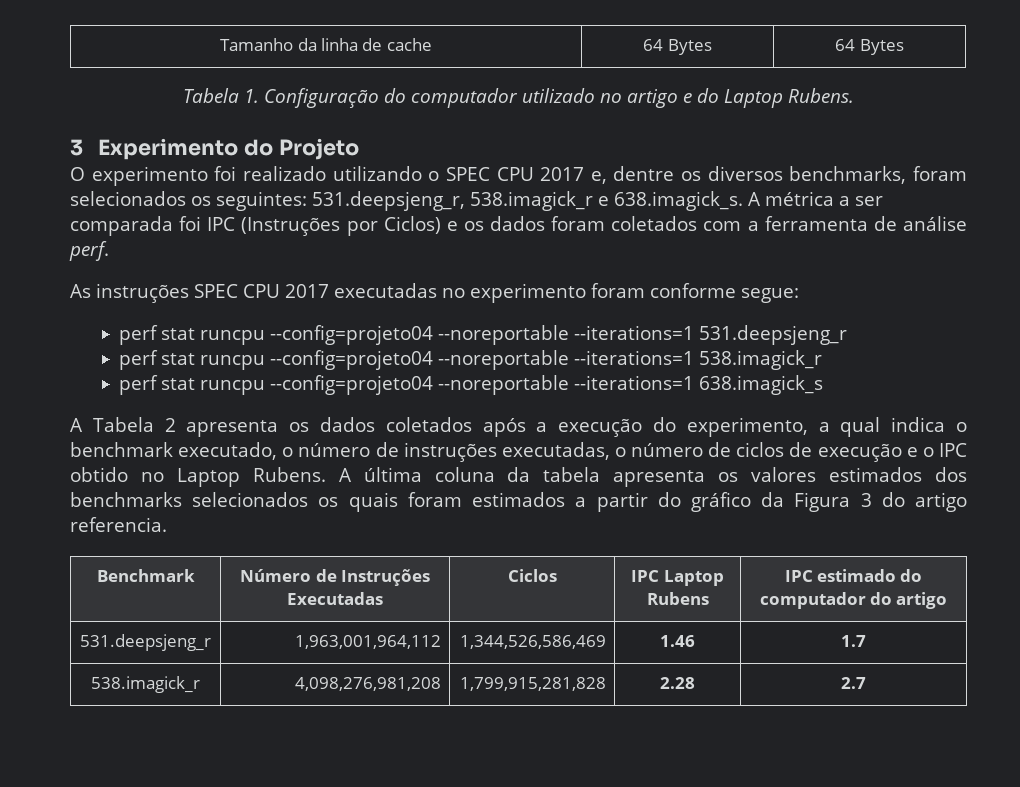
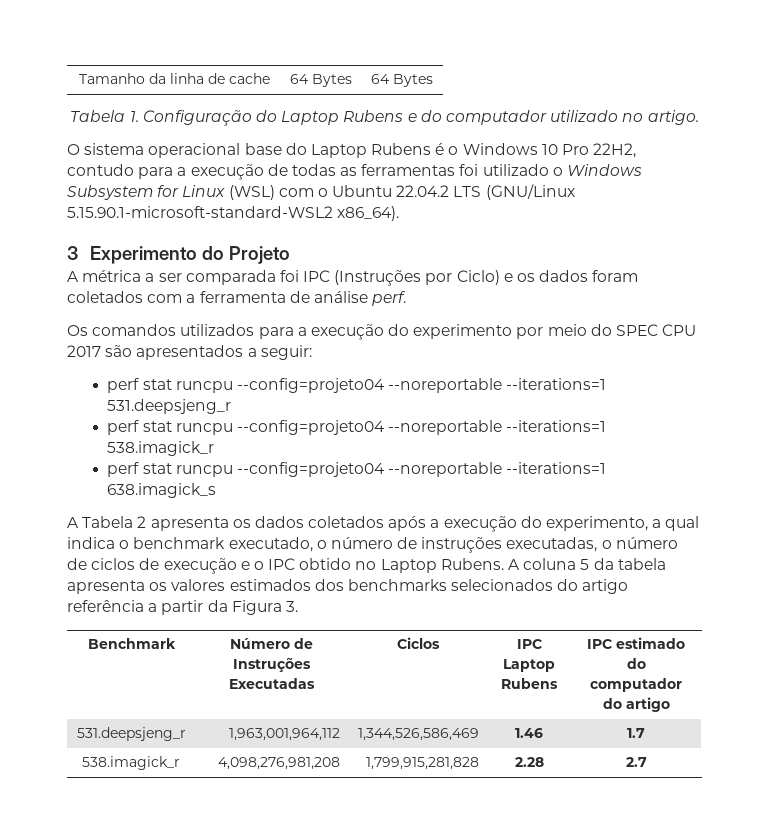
- Tabela 1. Configuração do computador utilizado no artigo e do Laptop Rubens.
+ Tabela 1. Configuração do Laptop Rubens e do computador utilizado no artigo.
+ O sistema operacional base do Laptop Rubens é o Windows 10 Pro 22H2, contudo para a execução de todas as ferramentas foi utilizado o Windows Subsystem for Linux (WSL) com o Ubuntu 22.04.2 LTS (GNU/Linux 5.15.90.1-microsoft-standard-WSL2 x86_64).
  3 Experimento do Projeto
- O experimento foi realizado utilizando o SPEC CPU 2017 e, dentre os diversos benchmarks, foram selecionados os seguintes: 531.deepsjeng_r, 538.imagick_r e 638.imagick_s. A métrica a ser comparada foi IPC (Instruções por Ciclos) e os dados foram coletados com a ferramenta de análise perf.
+ A métrica a ser comparada foi IPC (Instruções por Ciclo) e os dados foram coletados com a ferramenta de análise perf.
- As instruções SPEC CPU 2017 executadas no experimento foram conforme segue:
+ Os comandos utilizados para a execução do experimento por meio do SPEC CPU 2017 são apresentados a seguir:
- A última coluna da tabela apresenta os valores estimados dos benchmarks selecionados os quais foram estimados a partir do gráfico da Figura 3 do artigo referencia.
+ A coluna 5 da tabela apresenta os valores estimados dos benchmarks selecionados do artigo referência a partir da Figura 3.

